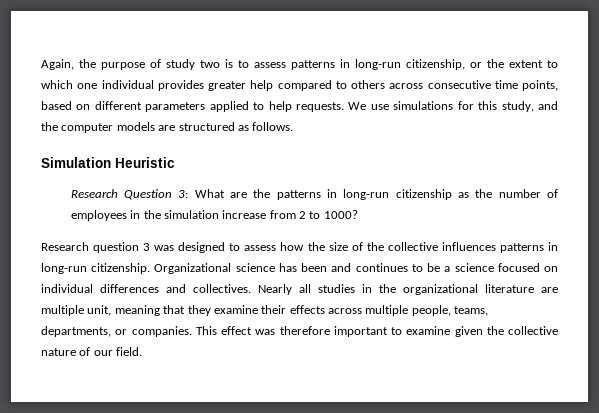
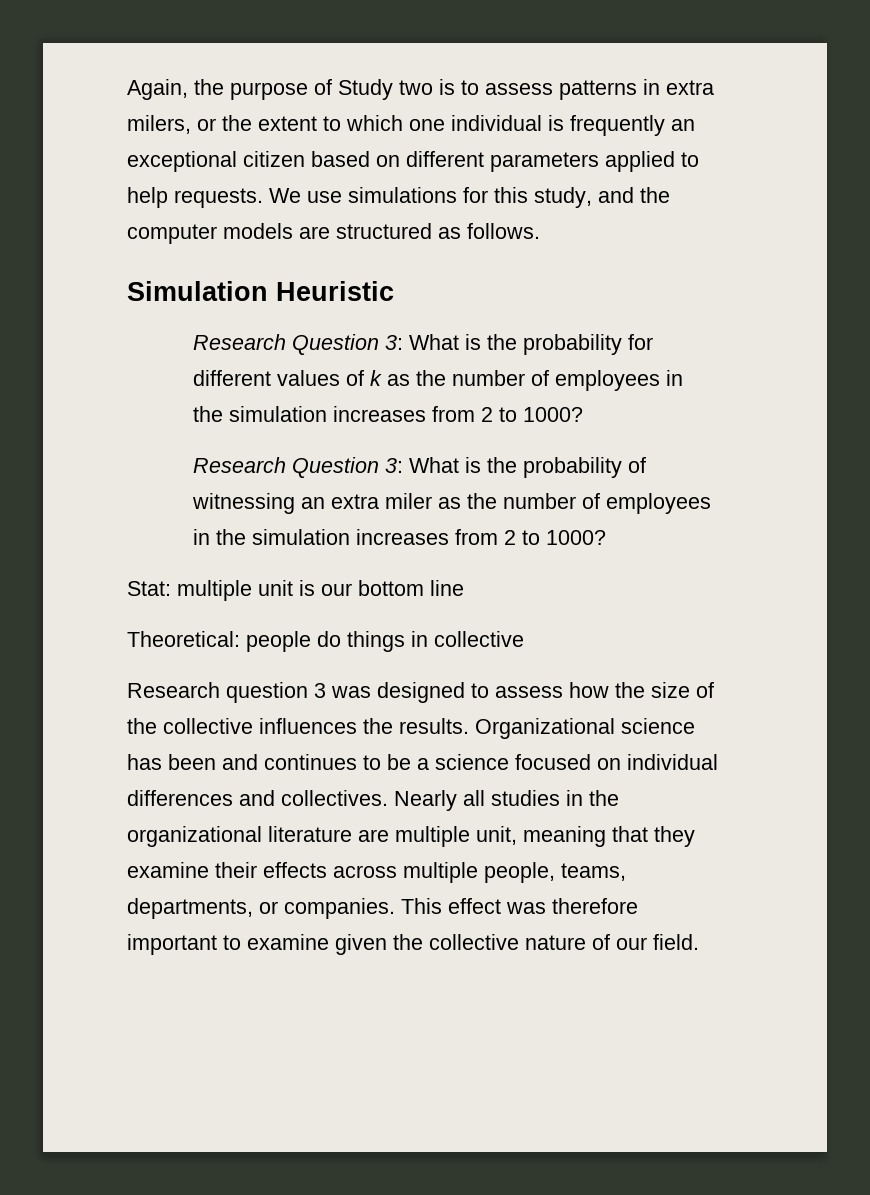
- Again, the purpose of study two is to assess patterns in long-run citizenship, or the extent to which one individual provides greater help compared to others across consecutive time points, based on different parameters applied to help requests.
+ Again, the purpose of Study two is to assess patterns in extra milers, or the extent to which one individual is frequently an exceptional citizen based on different parameters applied to help requests.
- Research Question 3: What are the patterns in long-run citizenship as the number of employees in the simulation increase from 2 to 1000?
+ Research Question 3: What is the probability for different values of k as the number of employees in the simulation increases from 2 to 1000?
+ Research Question 3: What is the probability of witnessing an extra miler as the number of employees in the simulation increases from 2 to 1000?
+ Stat: multiple unit is our bottom line
+ Theoretical: people do things in collective
- Research question 3 was designed to assess how the size of the collective influences patterns in long-run citizenship.
+ Research question 3 was designed to assess how the size of the collective influences the results.

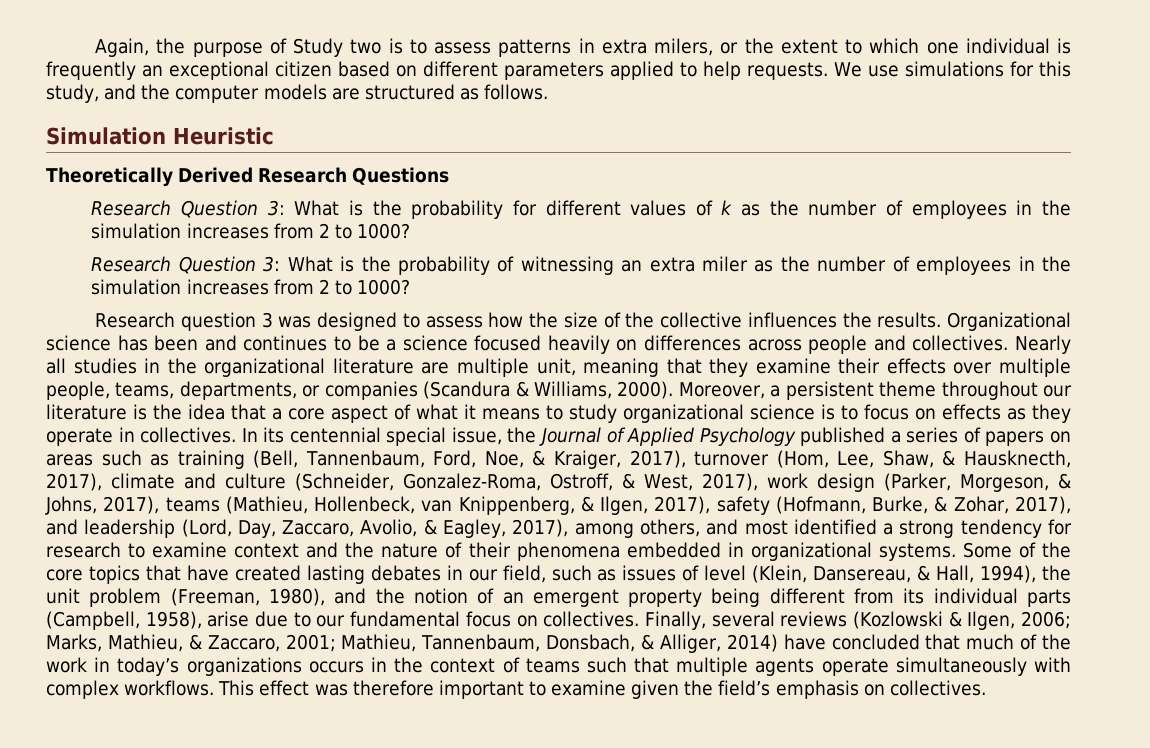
+ Theoretically Derived Research Questions
- Stat: multiple unit is our bottom line
- Theoretical: people do things in collective
- Organizational science has been and continues to be a science focused on individual differences and collectives.
+ Organizational science has been and continues to be a science focused heavily on differences across people and collectives.
- Nearly all studies in the organizational literature are multiple unit, meaning that they examine their effects across multiple people, teams, departments, or companies.
+ Nearly all studies in the organizational literature are multiple unit, meaning that they examine their effects over multiple people, teams, departments, or companies (Scandura & Williams, 2000). Moreover, a persistent theme throughout our literature is the idea that a core aspect of what it means to study organizational science is to focus on effects as they operate in collectives. In its centennial special issue, the Journal of Applied Psychology published a series of papers on areas such as training (Bell, Tannenbaum, Ford, Noe, & Kraiger, 2017), turnover (Hom, Lee, Shaw, & Hausknecth, 2017), climate and culture (Schneider, Gonzalez-Roma, Ostroff, & West, 2017), work design (Parker, Morgeson, & Johns, 2017), teams (Mathieu, Hollenbeck, van Knippenberg, & Ilgen, 2017), safety (Hofmann, Burke, & Zohar, 2017), and leadership (Lord, Day, Zaccaro, Avolio, & Eagley, 2017), among others, and most identified a strong tendency for research to examine context and the nature of their phenomena embedded in organizational systems. Some of the core topics that have created lasting debates in our field, such as issues of level (Klein, Dansereau, & Hall, 1994), the unit problem (Freeman, 1980), and the notion of an emergent property being different from its individual parts (Campbell, 1958), arise due to our fundamental focus on collectives. Finally, several reviews (Kozlowski & Ilgen, 2006; Marks, Mathieu, & Zaccaro, 2001; Mathieu, Tannenbaum, Donsbach, & Alliger, 2014) have concluded that much of the work in today’s organizations occurs in the context of teams such that multiple agents operate simultaneously with complex workflows.
- This effect was therefore important to examine given the collective nature of our field.
+ This effect was therefore important to examine given the field’s emphasis on collectives.

